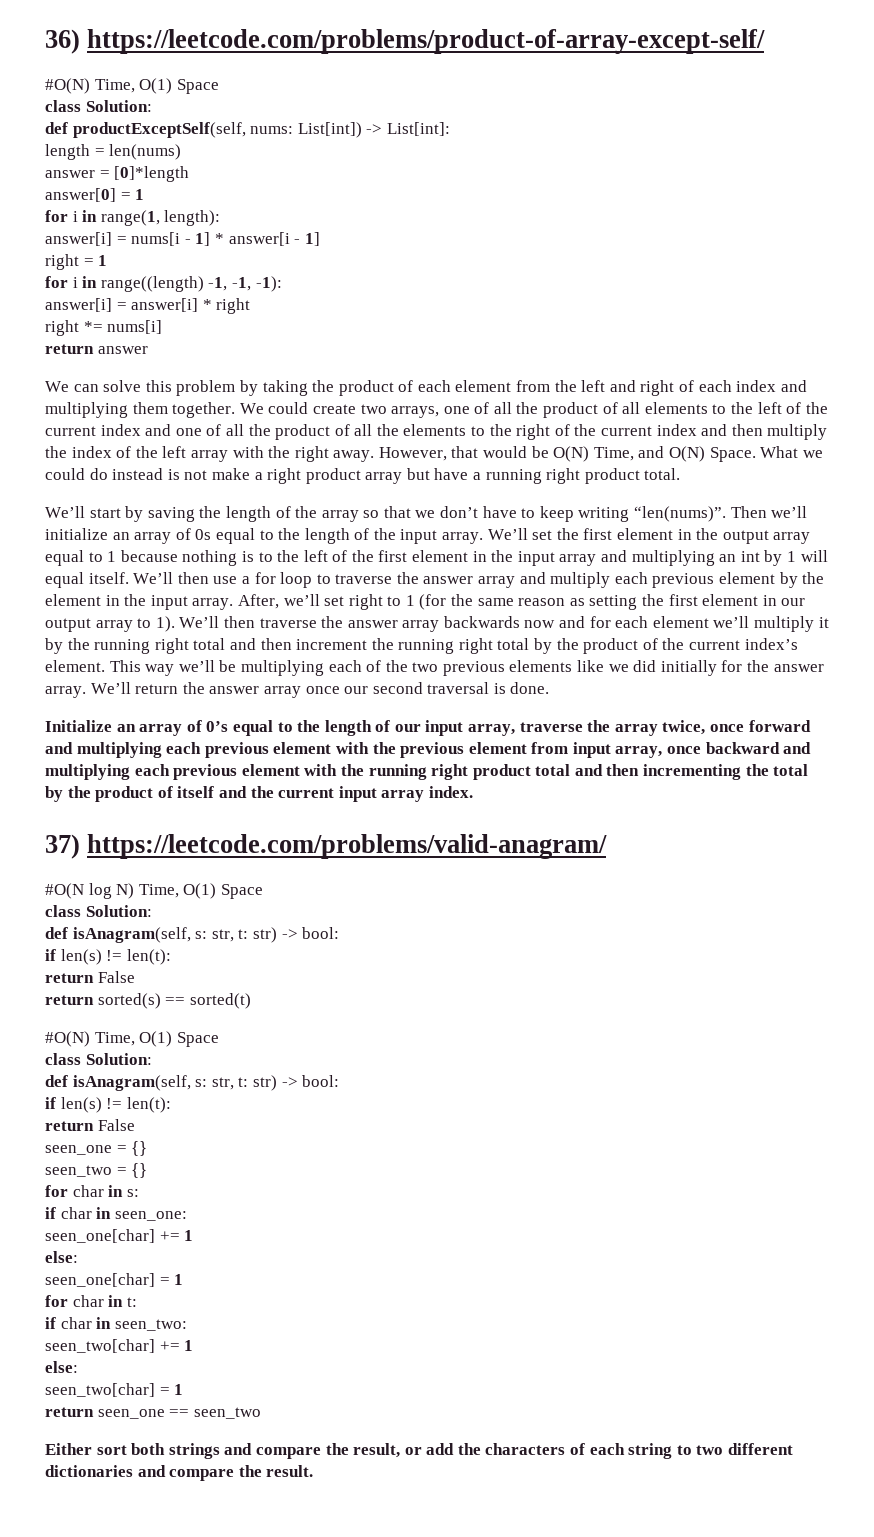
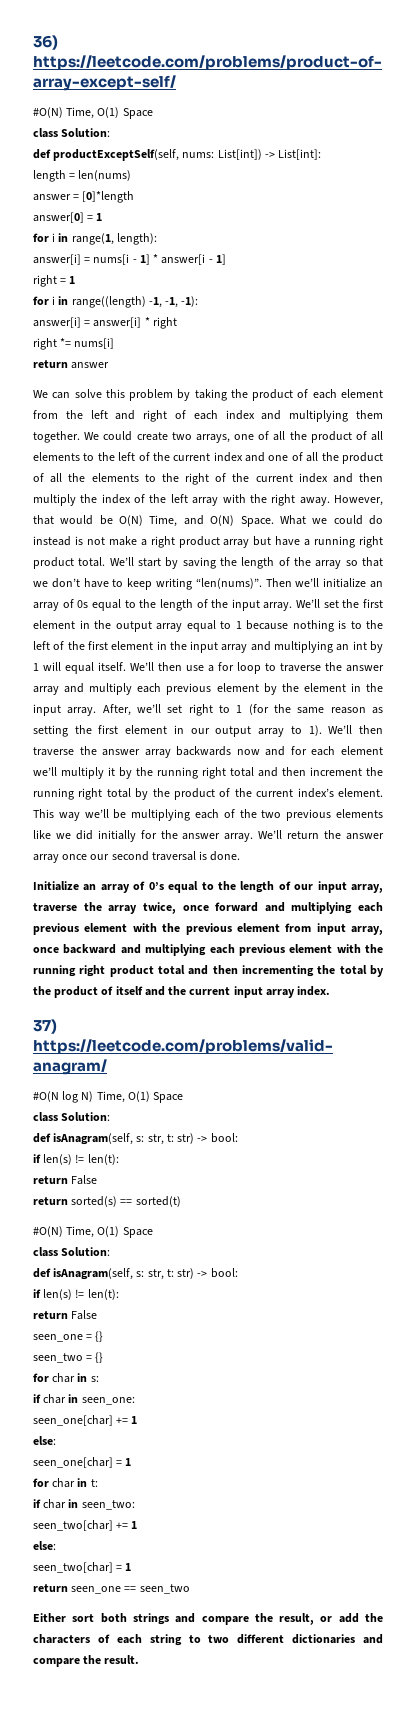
- What we could do instead is not make a right product array but have a running right product total.
- We’ll start by saving the length of the array so that we don’t have to keep writing “len(nums)”.
+ What we could do instead is not make a right product array but have a running right product total. We’ll start by saving the length of the array so that we don’t have to keep writing “len(nums)”.

